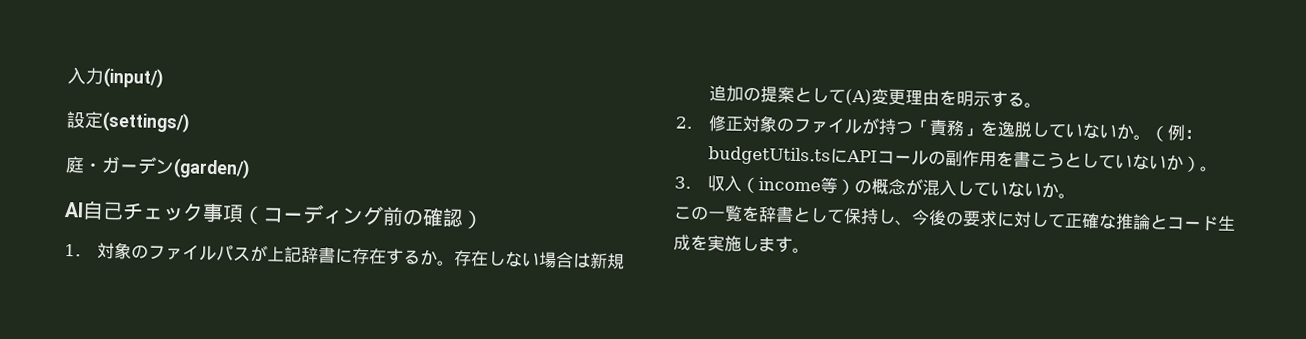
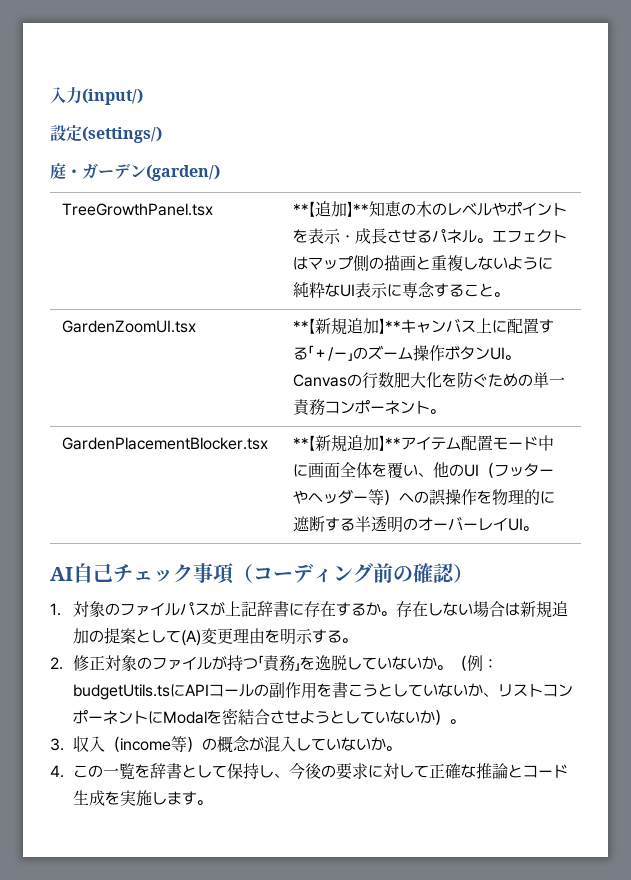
+ TreeGrowthPanel.tsx | **【追加】**知恵の木のレベルやポイントを表示・成長させるパネル。エフェクトはマップ側の描画と重複しないように純粋なUI表示に専念すること。
+ GardenZoomUI.tsx | **【新規追加】**キャンバス上に配置する「＋/－」のズーム操作ボタンUI。Canvasの行数肥大化を防ぐための単一責務コンポーネント。
+ GardenPlacementBlocker.tsx | **【新規追加】**アイテム配置モード中に画面全体を覆い、他のUI（フッターやヘッダー等）への誤操作を物理的に遮断する半透明のオーバーレイUI。
- （例：budgetUtils.tsにAPIコールの副作用を書こうとしていないか）。
+ （例：budgetUtils.tsにAPIコールの副作用を書こうとしていないか、リストコンポーネントにModalを密結合させようとしていないか）。
- この一覧を辞書として保持し、今後の要求に対して正確な推論とコード生成を実施します。
+ 4.この一覧を辞書として保持し、今後の要求に対して正確な推論とコード生成を実施します。

